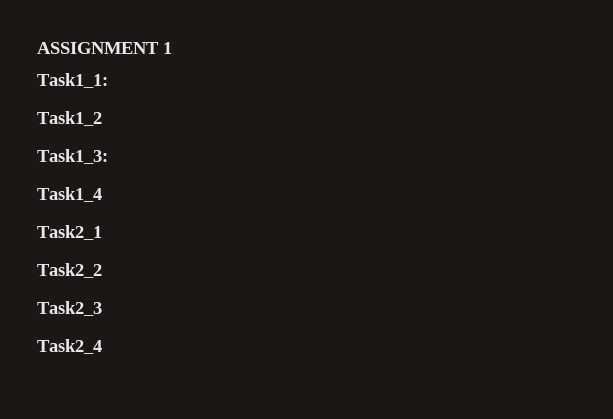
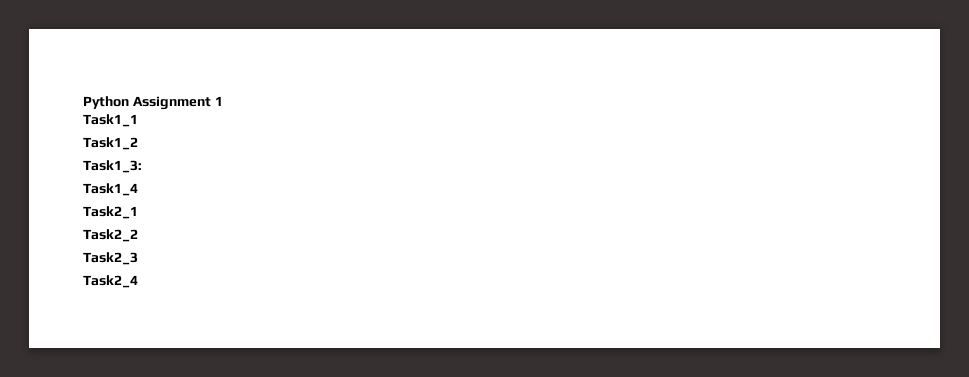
- ASSIGNMENT 1
+ Python Assignment 1
- Task1_1:
+ Task1_1

